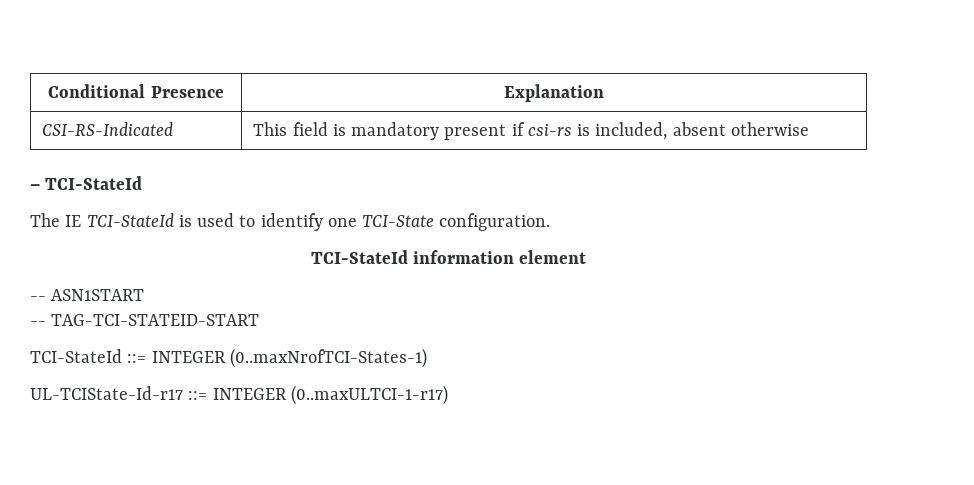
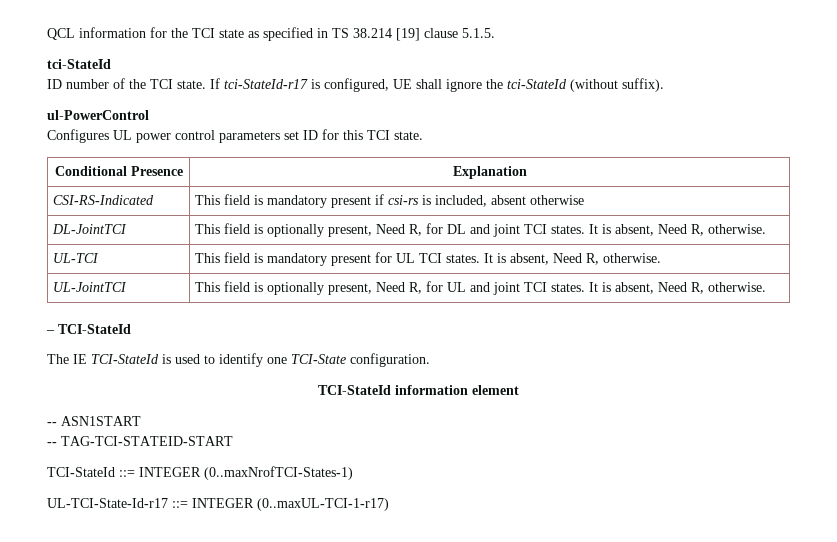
+ QCL information for the TCI state as specified in TS 38.214 [19] clause 5.1.5.
+ tci-StateId
+ ID number of the TCI state. If tci-StateId-r17 is configured, UE shall ignore the tci-StateId (without suffix).
+ ul-PowerControl
+ Configures UL power control parameters set ID for this TCI state.
+ DL-JointTCI | This field is optionally present, Need R, for DL and joint TCI states. It is absent, Need R, otherwise.
+ UL-TCI | This field is mandatory present for UL TCI states. It is absent, Need R, otherwise.
+ UL-JointTCI | This field is optionally present, Need R, for UL and joint TCI states. It is absent, Need R, otherwise.
- UL-TCIState-Id-r17 ::= INTEGER (0..maxULTCI-1-r17)
+ UL-TCI-State-Id-r17 ::= INTEGER (0..maxUL-TCI-1-r17)

